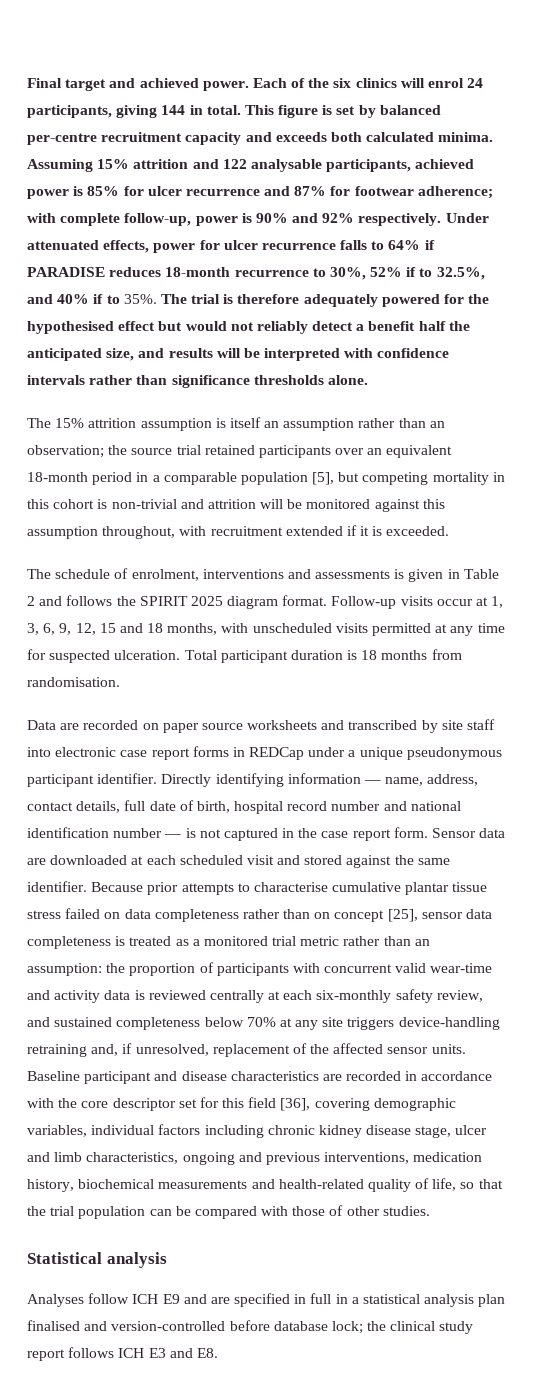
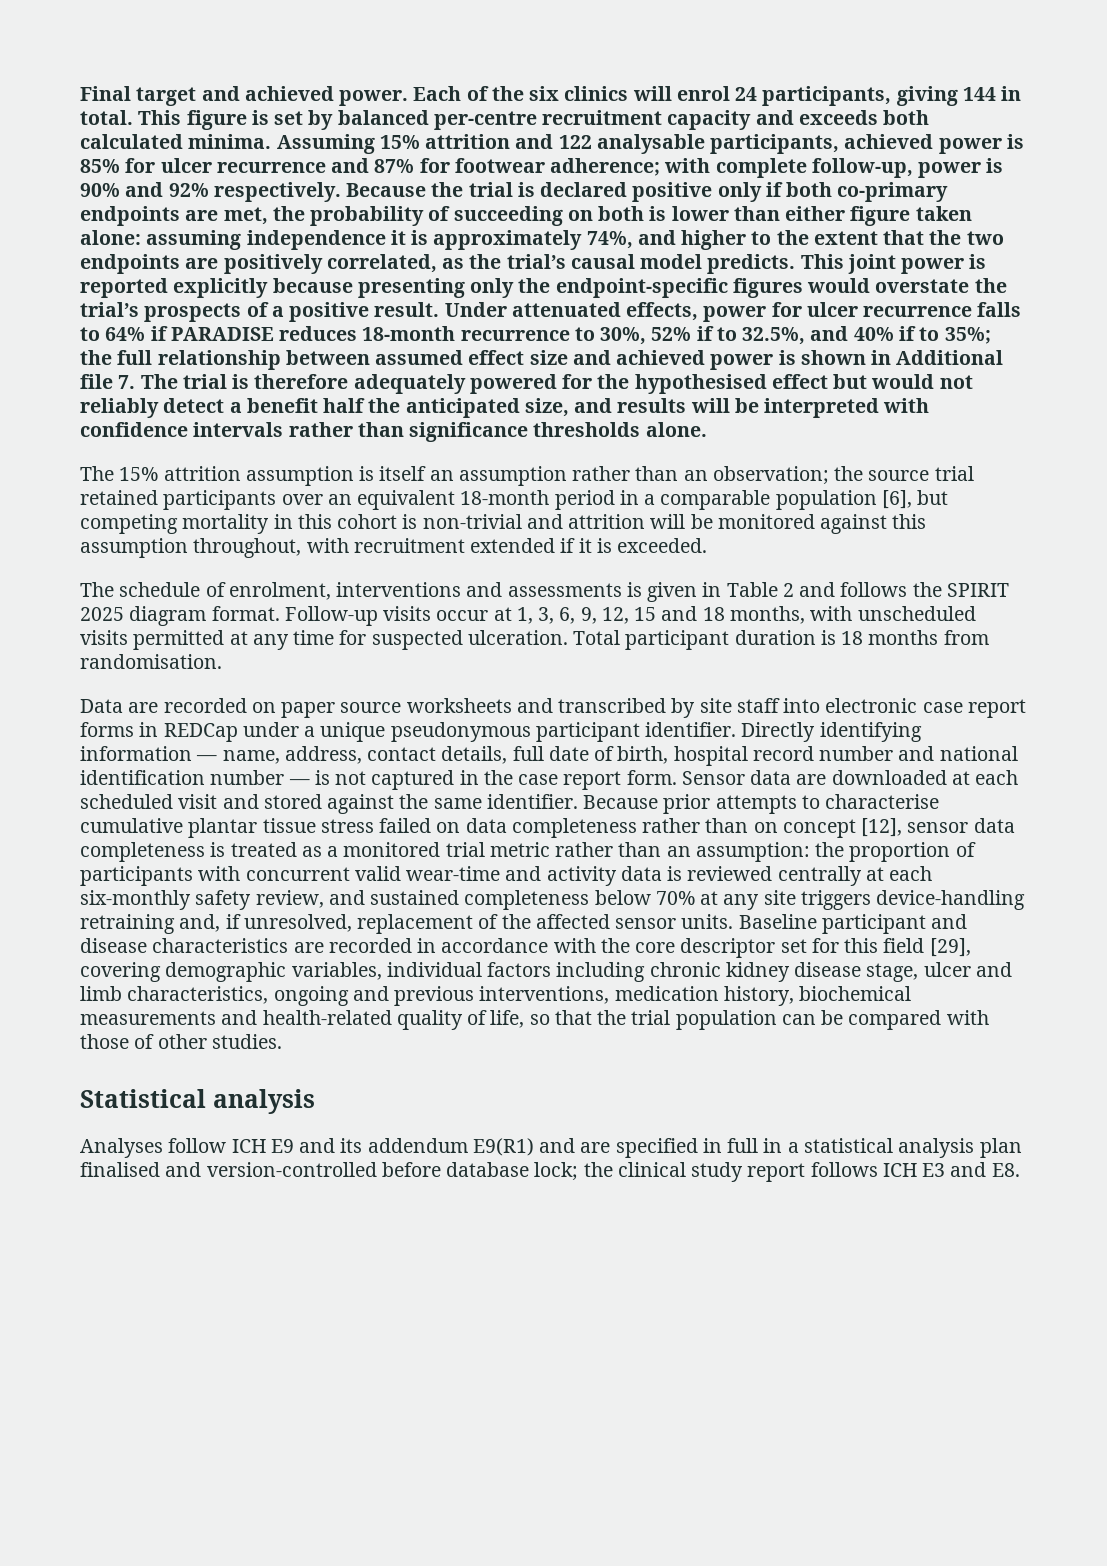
+ Because the trial is declared positive only if both co-primary endpoints are met, the probability of succeeding on both is lower than either figure taken alone: assuming independence it is approximately 74%, and higher to the extent that the two endpoints are positively correlated, as the trial’s causal model predicts. This joint power is reported explicitly because presenting only the endpoint-specific figures would overstate the trial’s prospects of a positive result.
- Under attenuated effects, power for ulcer recurrence falls to 64% if PARADISE reduces 18-month recurrence to 30%, 52% if to 32.5%, and 40% if to 35%. The trial is therefore adequately powered for the hypothesised effect but would not reliably detect a benefit half the anticipated size, and results will be interpreted with confidence intervals rather than significance thresholds alone.
+ Under attenuated effects, power for ulcer recurrence falls to 64% if PARADISE reduces 18-month recurrence to 30%, 52% if to 32.5%, and 40% if to 35%; the full relationship between assumed effect size and achieved power is shown in Additional file 7. The trial is therefore adequately powered for the hypothesised effect but would not reliably detect a benefit half the anticipated size, and results will be interpreted with confidence intervals rather than significance thresholds alone.
- The 15% attrition assumption is itself an assumption rather than an observation; the source trial retained participants over an equivalent 18-month period in a comparable population [5], but competing mortality in this cohort is non-trivial and attrition will be monitored against this assumption throughout, with recruitment extended if it is exceeded.
+ The 15% attrition assumption is itself an assumption rather than an observation; the source trial retained participants over an equivalent 18-month period in a comparable population [6], but competing mortality in this cohort is non-trivial and attrition will be monitored against this assumption throughout, with recruitment extended if it is exceeded.
- Because prior attempts to characterise cumulative plantar tissue stress failed on data completeness rather than on concept [25], sensor data completeness is treated as a monitored trial metric rather than an assumption:
+ Because prior attempts to characterise cumulative plantar tissue stress failed on data completeness rather than on concept [12], sensor data completeness is treated as a monitored trial metric rather than an assumption:
- Baseline participant and disease characteristics are recorded in accordance with the core descriptor set for this field [36], covering demographic variables, individual factors including chronic kidney disease stage, ulcer and limb characteristics, ongoing and previous interventions, medication history, biochemical measurements and health-related quality of life, so that the trial population can be compared with those of other studies.
+ Baseline participant and disease characteristics are recorded in accordance with the core descriptor set for this field [29], covering demographic variables, individual factors including chronic kidney disease stage, ulcer and limb characteristics, ongoing and previous interventions, medication history, biochemical measurements and health-related quality of life, so that the trial population can be compared with those of other studies.
- Analyses follow ICH E9 and are specified in full in a statistical analysis plan finalised and version-controlled before database lock; the clinical study report follows ICH E3 and E8.
+ Analyses follow ICH E9 and its addendum E9(R1) and are specified in full in a statistical analysis plan finalised and version-controlled before database lock; the clinical study report follows ICH E3 and E8.

